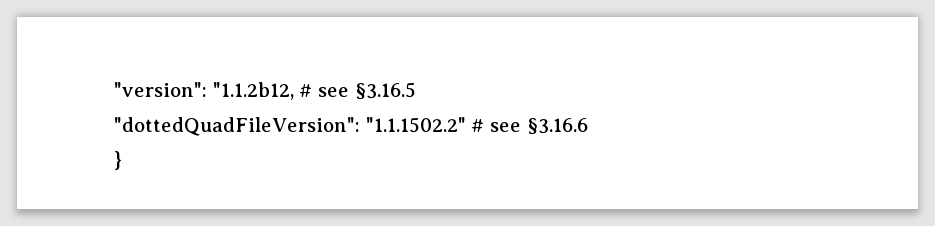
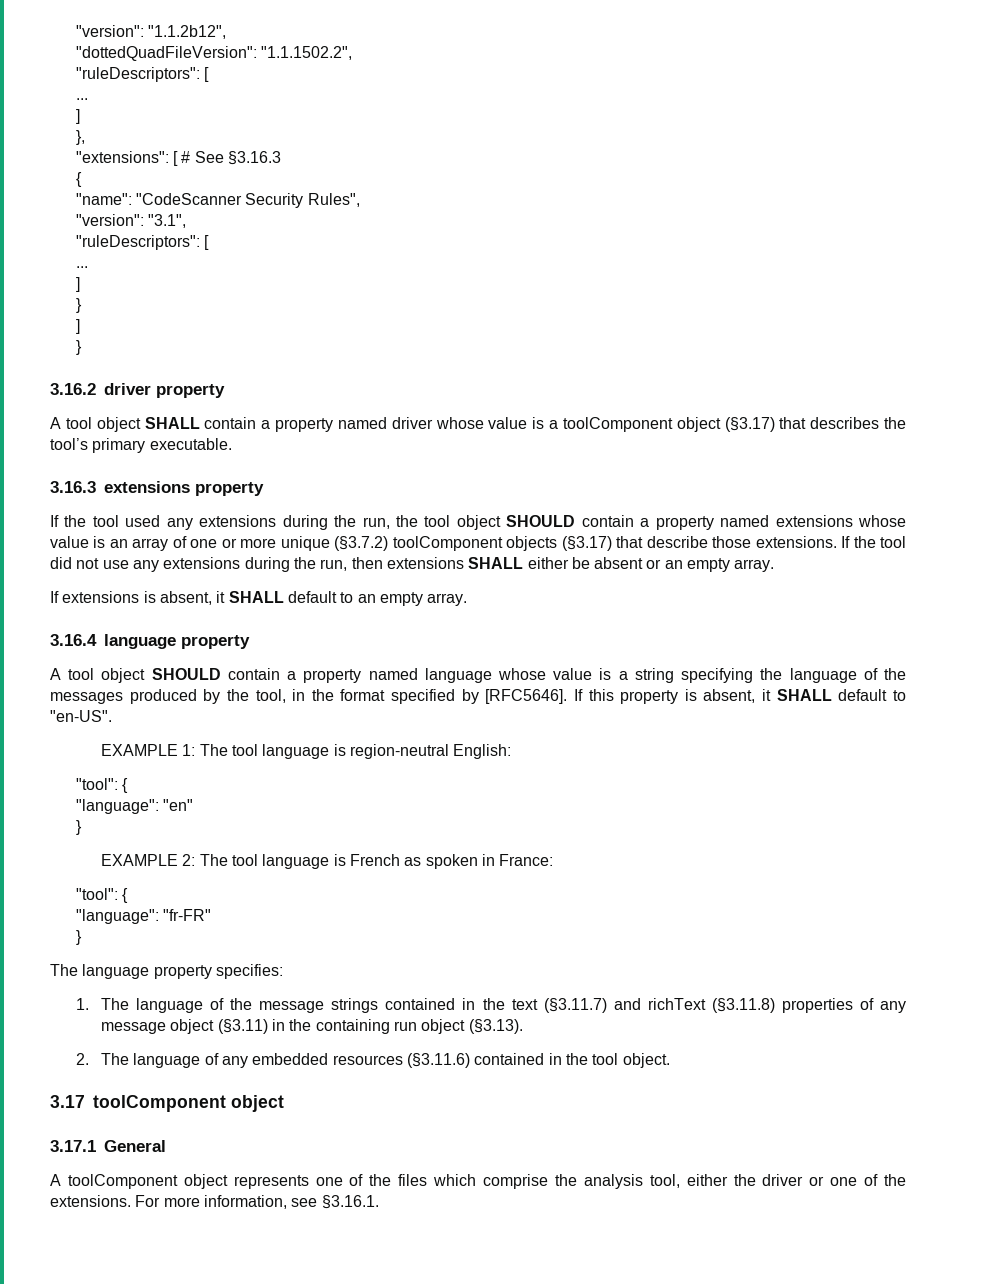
- "version": "1.1.2b12, # see §3.16.5
- "dottedQuadFileVersion": "1.1.1502.2" # see §3.16.6
+ "version": "1.1.2b12",
+ "dottedQuadFileVersion": "1.1.1502.2",
+ "ruleDescriptors": [
+ ...
+ ]
+ },
+ "extensions": [ # See §3.16.3
+ {
+ "name": "CodeScanner Security Rules",
+ "version": "3.1",
+ "ruleDescriptors": [
+ ...
+ ]
  }
+ ]
+ }
+ 3.16.2 driver property
+ A tool object SHALL contain a property named driver whose value is a toolComponent object (§3.17) that describes the tool’s primary executable.
+ 3.16.3 extensions property
+ If the tool used any extensions during the run, the tool object SHOULD contain a property named extensions whose value is an array of one or more unique (§3.7.2) toolComponent objects (§3.17) that describe those extensions. If the tool did not use any extensions during the run, then extensions SHALL either be absent or an empty array.
+ If extensions is absent, it SHALL default to an empty array.
+ 3.16.4 language property
+ A tool object SHOULD contain a property named language whose value is a string specifying the language of the messages produced by the tool, in the format specified by [RFC5646]. If this property is absent, it SHALL default to "en-US".
+ EXAMPLE 1: The tool language is region-neutral English:
+ "tool": {
+ "language": "en"
+ }
+ EXAMPLE 2: The tool language is French as spoken in France:
+ "tool": {
+ "language": "fr-FR"
+ }
+ The language property specifies:
+ 1. The language of the message strings contained in the text (§3.11.7) and richText (§3.11.8) properties of any message object (§3.11) in the containing run object (§3.13).
+ 2. The language of any embedded resources (§3.11.6) contained in the tool object.
+ 3.17 toolComponent object
+ 3.17.1 General
+ A toolComponent object represents one of the files which comprise the analysis tool, either the driver or one of the extensions. For more information, see §3.16.1.

